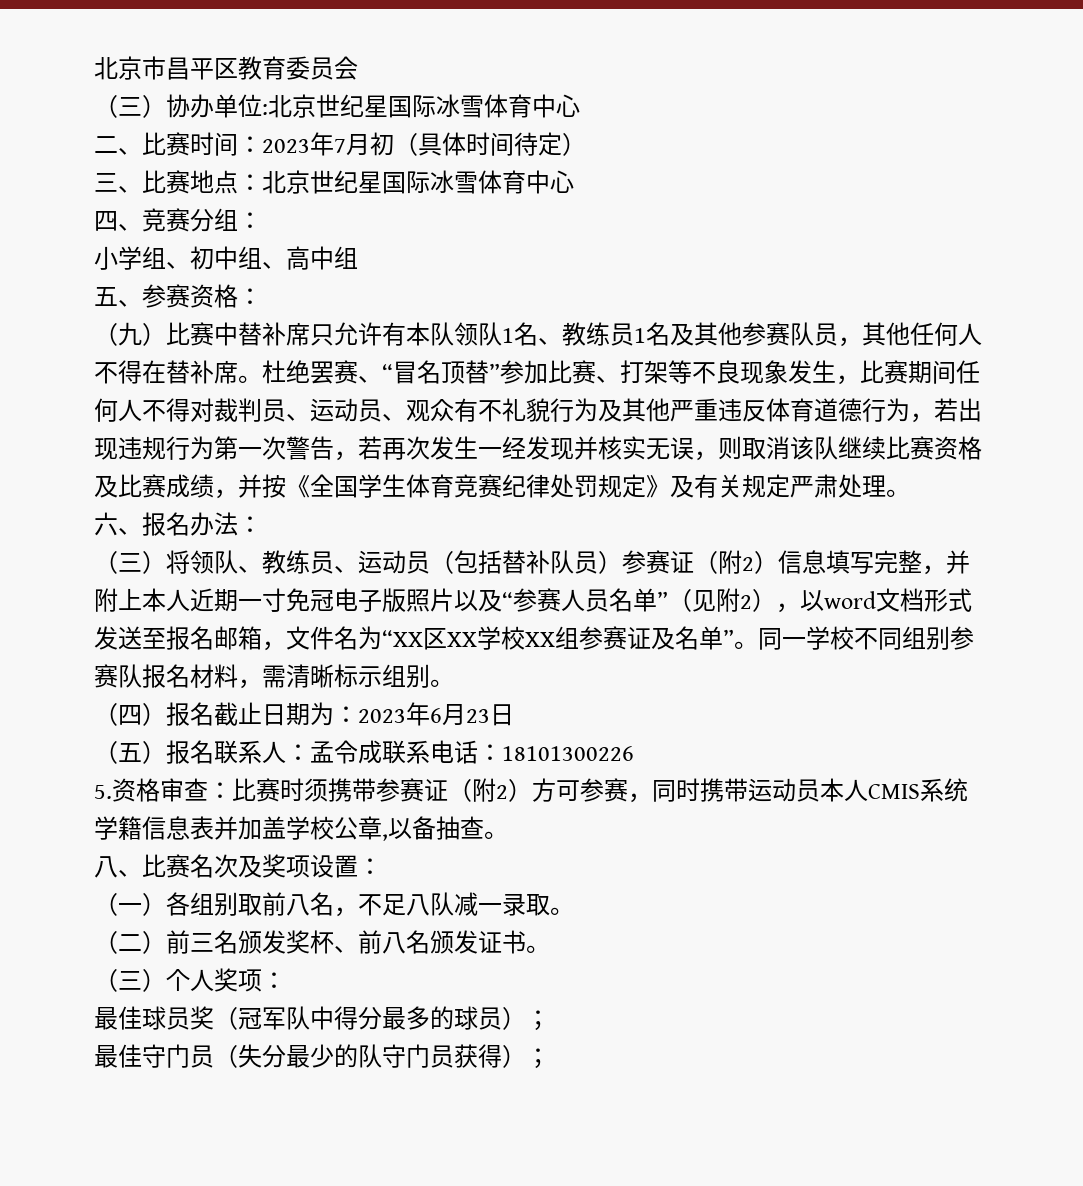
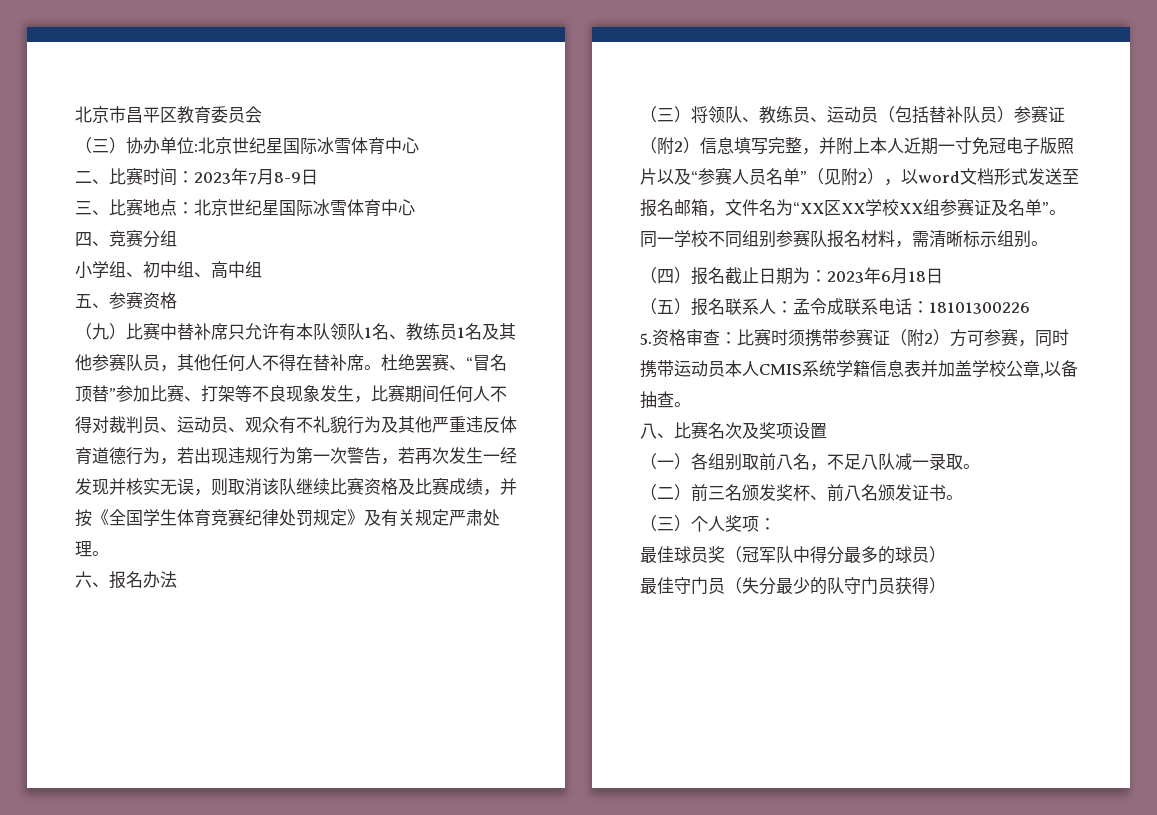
- 二、比赛时间：2023年7月初（具体时间待定）
+ 二、比赛时间：2023年7月8-9日
- 四、竞赛分组：
+ 四、竞赛分组
- 五、参赛资格：
+ 五、参赛资格
- 六、报名办法：
+ 六、报名办法
- （四）报名截止日期为：2023年6月23日
+ （四）报名截止日期为：2023年6月18日
- 八、比赛名次及奖项设置：
+ 八、比赛名次及奖项设置
- 最佳球员奖（冠军队中得分最多的球员）；
+ 最佳球员奖（冠军队中得分最多的球员）
- 最佳守门员（失分最少的队守门员获得）；
+ 最佳守门员（失分最少的队守门员获得）

